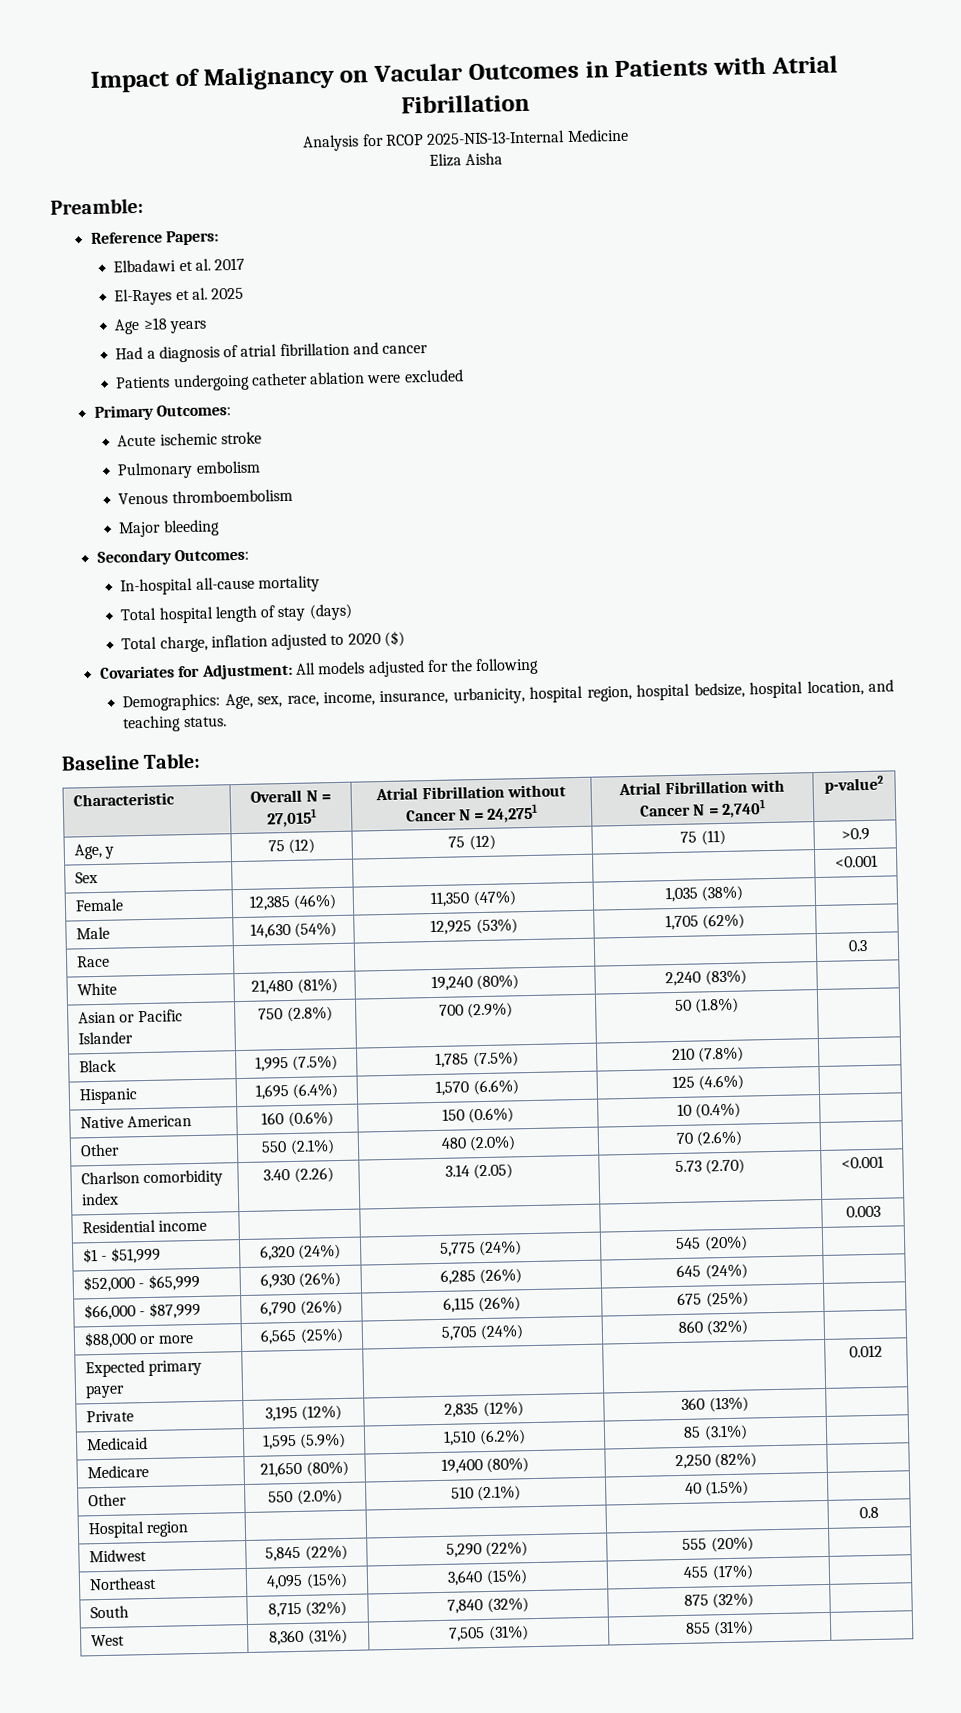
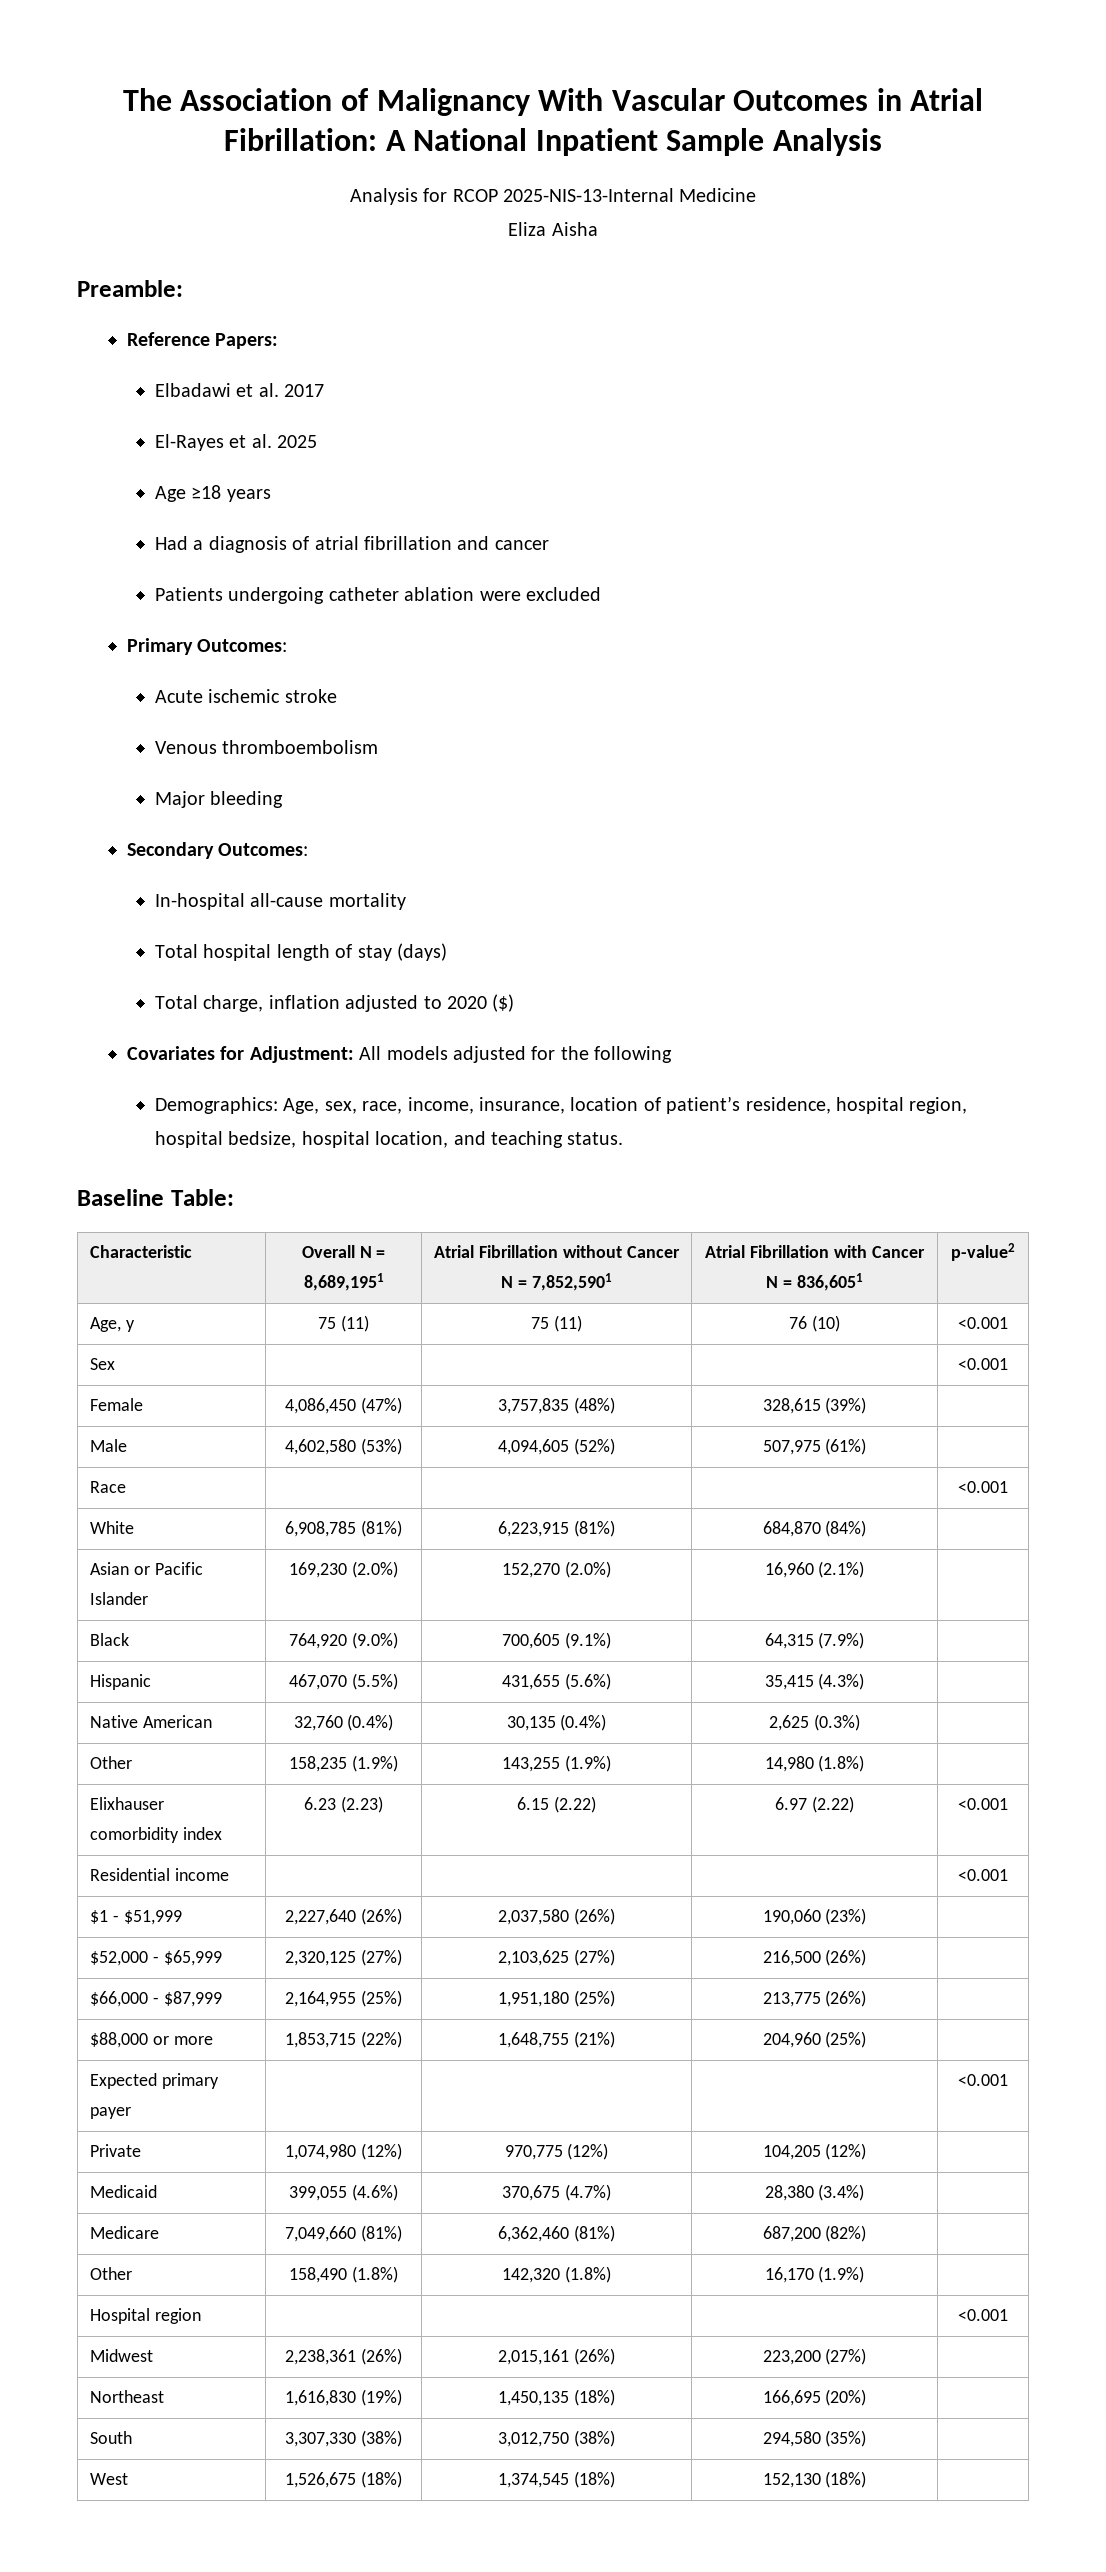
- Impact of Malignancy on Vacular Outcomes in Patients with Atrial Fibrillation
+ The Association of Malignancy With Vascular Outcomes in Atrial Fibrillation: A National Inpatient Sample Analysis
- Pulmonary embolism
- Demographics: Age, sex, race, income, insurance, urbanicity, hospital region, hospital bedsize, hospital location, and teaching status.
+ Demographics: Age, sex, race, income, insurance, location of patient’s residence, hospital region, hospital bedsize, hospital location, and teaching status.
- Characteristic | Overall N = 27,0151 | Atrial Fibrillation without Cancer N = 24,2751 | Atrial Fibrillation with Cancer N = 2,7401 | p-value2
+ Characteristic | Overall N = 8,689,1951 | Atrial Fibrillation without Cancer N = 7,852,5901 | Atrial Fibrillation with Cancer N = 836,6051 | p-value2
- Age, y | 75 (12) | 75 (12) | 75 (11) | >0.9
+ Age, y | 75 (11) | 75 (11) | 76 (10) | <0.001
- Female | 12,385 (46%) | 11,350 (47%) | 1,035 (38%) |
- Male | 14,630 (54%) | 12,925 (53%) | 1,705 (62%) |
+ Female | 4,086,450 (47%) | 3,757,835 (48%) | 328,615 (39%) |
+ Male | 4,602,580 (53%) | 4,094,605 (52%) | 507,975 (61%) |
- Race | | | | 0.3
+ Race | | | | <0.001
- White | 21,480 (81%) | 19,240 (80%) | 2,240 (83%) |
+ White | 6,908,785 (81%) | 6,223,915 (81%) | 684,870 (84%) |
- Asian or Pacific Islander | 750 (2.8%) | 700 (2.9%) | 50 (1.8%) |
- Black | 1,995 (7.5%) | 1,785 (7.5%) | 210 (7.8%) |
- Hispanic | 1,695 (6.4%) | 1,570 (6.6%) | 125 (4.6%) |
- Native American | 160 (0.6%) | 150 (0.6%) | 10 (0.4%) |
- Other | 550 (2.1%) | 480 (2.0%) | 70 (2.6%) |
- Charlson comorbidity index | 3.40 (2.26) | 3.14 (2.05) | 5.73 (2.70) | <0.001
+ Asian or Pacific Islander | 169,230 (2.0%) | 152,270 (2.0%) | 16,960 (2.1%) |
+ Black | 764,920 (9.0%) | 700,605 (9.1%) | 64,315 (7.9%) |
+ Hispanic | 467,070 (5.5%) | 431,655 (5.6%) | 35,415 (4.3%) |
+ Native American | 32,760 (0.4%) | 30,135 (0.4%) | 2,625 (0.3%) |
+ Other | 158,235 (1.9%) | 143,255 (1.9%) | 14,980 (1.8%) |
+ Elixhauser comorbidity index | 6.23 (2.23) | 6.15 (2.22) | 6.97 (2.22) | <0.001
- Residential income | | | | 0.003
+ Residential income | | | | <0.001
- $1 - $51,999 | 6,320 (24%) | 5,775 (24%) | 545 (20%) |
- $52,000 - $65,999 | 6,930 (26%) | 6,285 (26%) | 645 (24%) |
- $66,000 - $87,999 | 6,790 (26%) | 6,115 (26%) | 675 (25%) |
- $88,000 or more | 6,565 (25%) | 5,705 (24%) | 860 (32%) |
+ $1 - $51,999 | 2,227,640 (26%) | 2,037,580 (26%) | 190,060 (23%) |
+ $52,000 - $65,999 | 2,320,125 (27%) | 2,103,625 (27%) | 216,500 (26%) |
+ $66,000 - $87,999 | 2,164,955 (25%) | 1,951,180 (25%) | 213,775 (26%) |
+ $88,000 or more | 1,853,715 (22%) | 1,648,755 (21%) | 204,960 (25%) |
- Expected primary payer | | | | 0.012
+ Expected primary payer | | | | <0.001
- Private | 3,195 (12%) | 2,835 (12%) | 360 (13%) |
+ Private | 1,074,980 (12%) | 970,775 (12%) | 104,205 (12%) |
- Medicaid | 1,595 (5.9%) | 1,510 (6.2%) | 85 (3.1%) |
- Medicare | 21,650 (80%) | 19,400 (80%) | 2,250 (82%) |
- Other | 550 (2.0%) | 510 (2.1%) | 40 (1.5%) |
+ Medicaid | 399,055 (4.6%) | 370,675 (4.7%) | 28,380 (3.4%) |
+ Medicare | 7,049,660 (81%) | 6,362,460 (81%) | 687,200 (82%) |
+ Other | 158,490 (1.8%) | 142,320 (1.8%) | 16,170 (1.9%) |
- Hospital region | | | | 0.8
+ Hospital region | | | | <0.001
- Midwest | 5,845 (22%) | 5,290 (22%) | 555 (20%) |
- Northeast | 4,095 (15%) | 3,640 (15%) | 455 (17%) |
- South | 8,715 (32%) | 7,840 (32%) | 875 (32%) |
- West | 8,360 (31%) | 7,505 (31%) | 855 (31%) |
+ Midwest | 2,238,361 (26%) | 2,015,161 (26%) | 223,200 (27%) |
+ Northeast | 1,616,830 (19%) | 1,450,135 (18%) | 166,695 (20%) |
+ South | 3,307,330 (38%) | 3,012,750 (38%) | 294,580 (35%) |
+ West | 1,526,675 (18%) | 1,374,545 (18%) | 152,130 (18%) |

